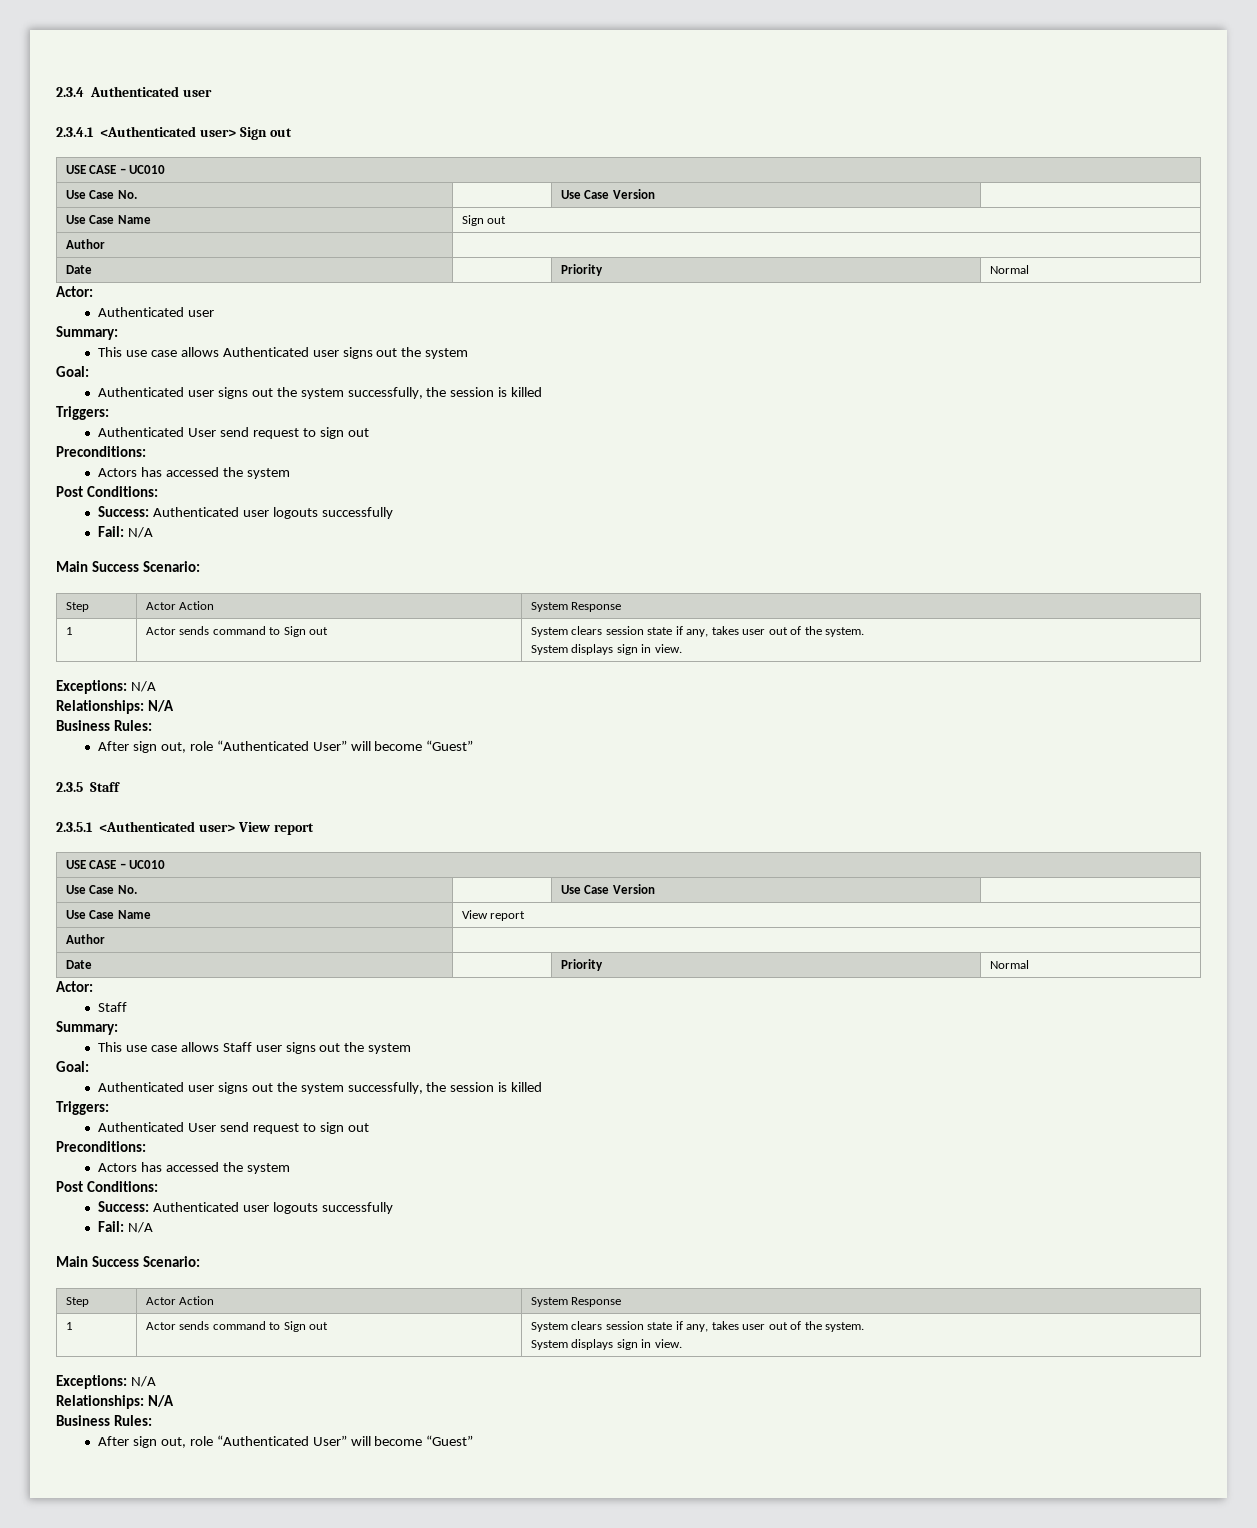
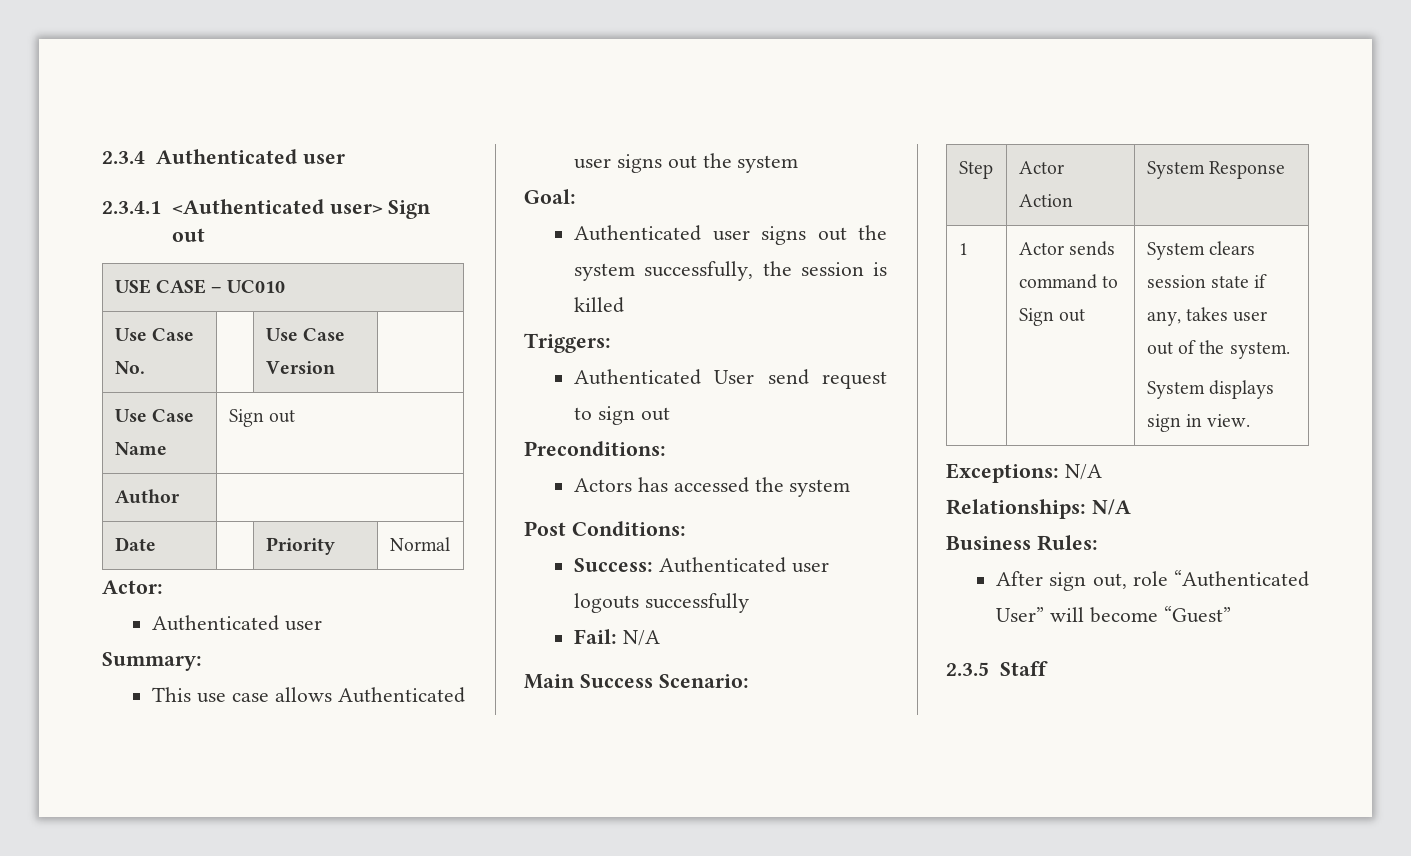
- 2.3.5.1 <Authenticated user> View report
- USE CASE – UC010
- Use Case No. | | Use Case Version |
- Use Case Name | View report
- Author |
- Date | | Priority | Normal
- Actor:
- Staff
- Summary:
- This use case allows Staff user signs out the system
- Goal:
- Authenticated user signs out the system successfully, the session is killed
- Triggers:
- Authenticated User send request to sign out
- Preconditions:
- Actors has accessed the system
- Post Conditions:
- Success: Authenticated user logouts successfully
- Fail: N/A
- Main Success Scenario:
- Step | Actor Action | System Response
- 1 | Actor sends command to Sign out | System clears session state if any, takes user out of the system.
- System displays sign in view.
- Exceptions: N/A
- Relationships: N/A
- Business Rules:
- After sign out, role “Authenticated User” will become “Guest”

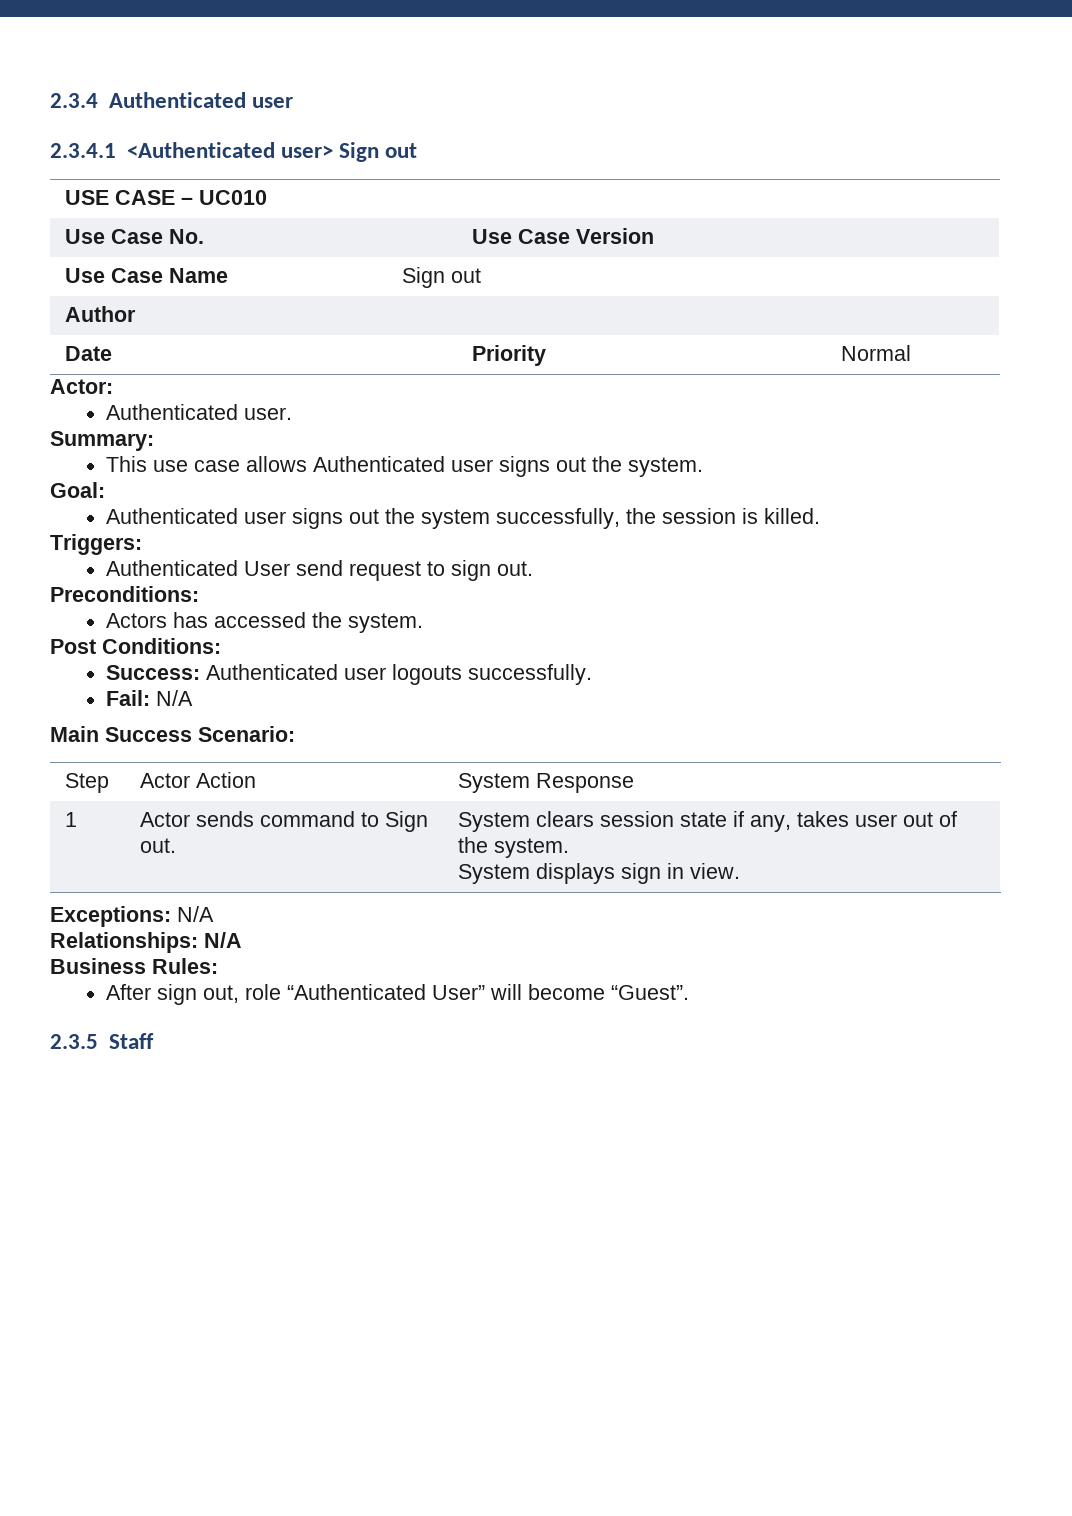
  Actor:
- Authenticated user
+ Authenticated user.
- This use case allows Authenticated user signs out the system
+ This use case allows Authenticated user signs out the system.
- Authenticated user signs out the system successfully, the session is killed
+ Authenticated user signs out the system successfully, the session is killed.
- Authenticated User send request to sign out
+ Authenticated User send request to sign out.
- Actors has accessed the system
+ Actors has accessed the system.
- Success: Authenticated user logouts successfully
+ Success: Authenticated user logouts successfully.
- 1 | Actor sends command to Sign out | System clears session state if any, takes user out of the system.
+ 1 | Actor sends command to Sign out. | System clears session state if any, takes user out of the system.
- After sign out, role “Authenticated User” will become “Guest”
+ After sign out, role “Authenticated User” will become “Guest”.

